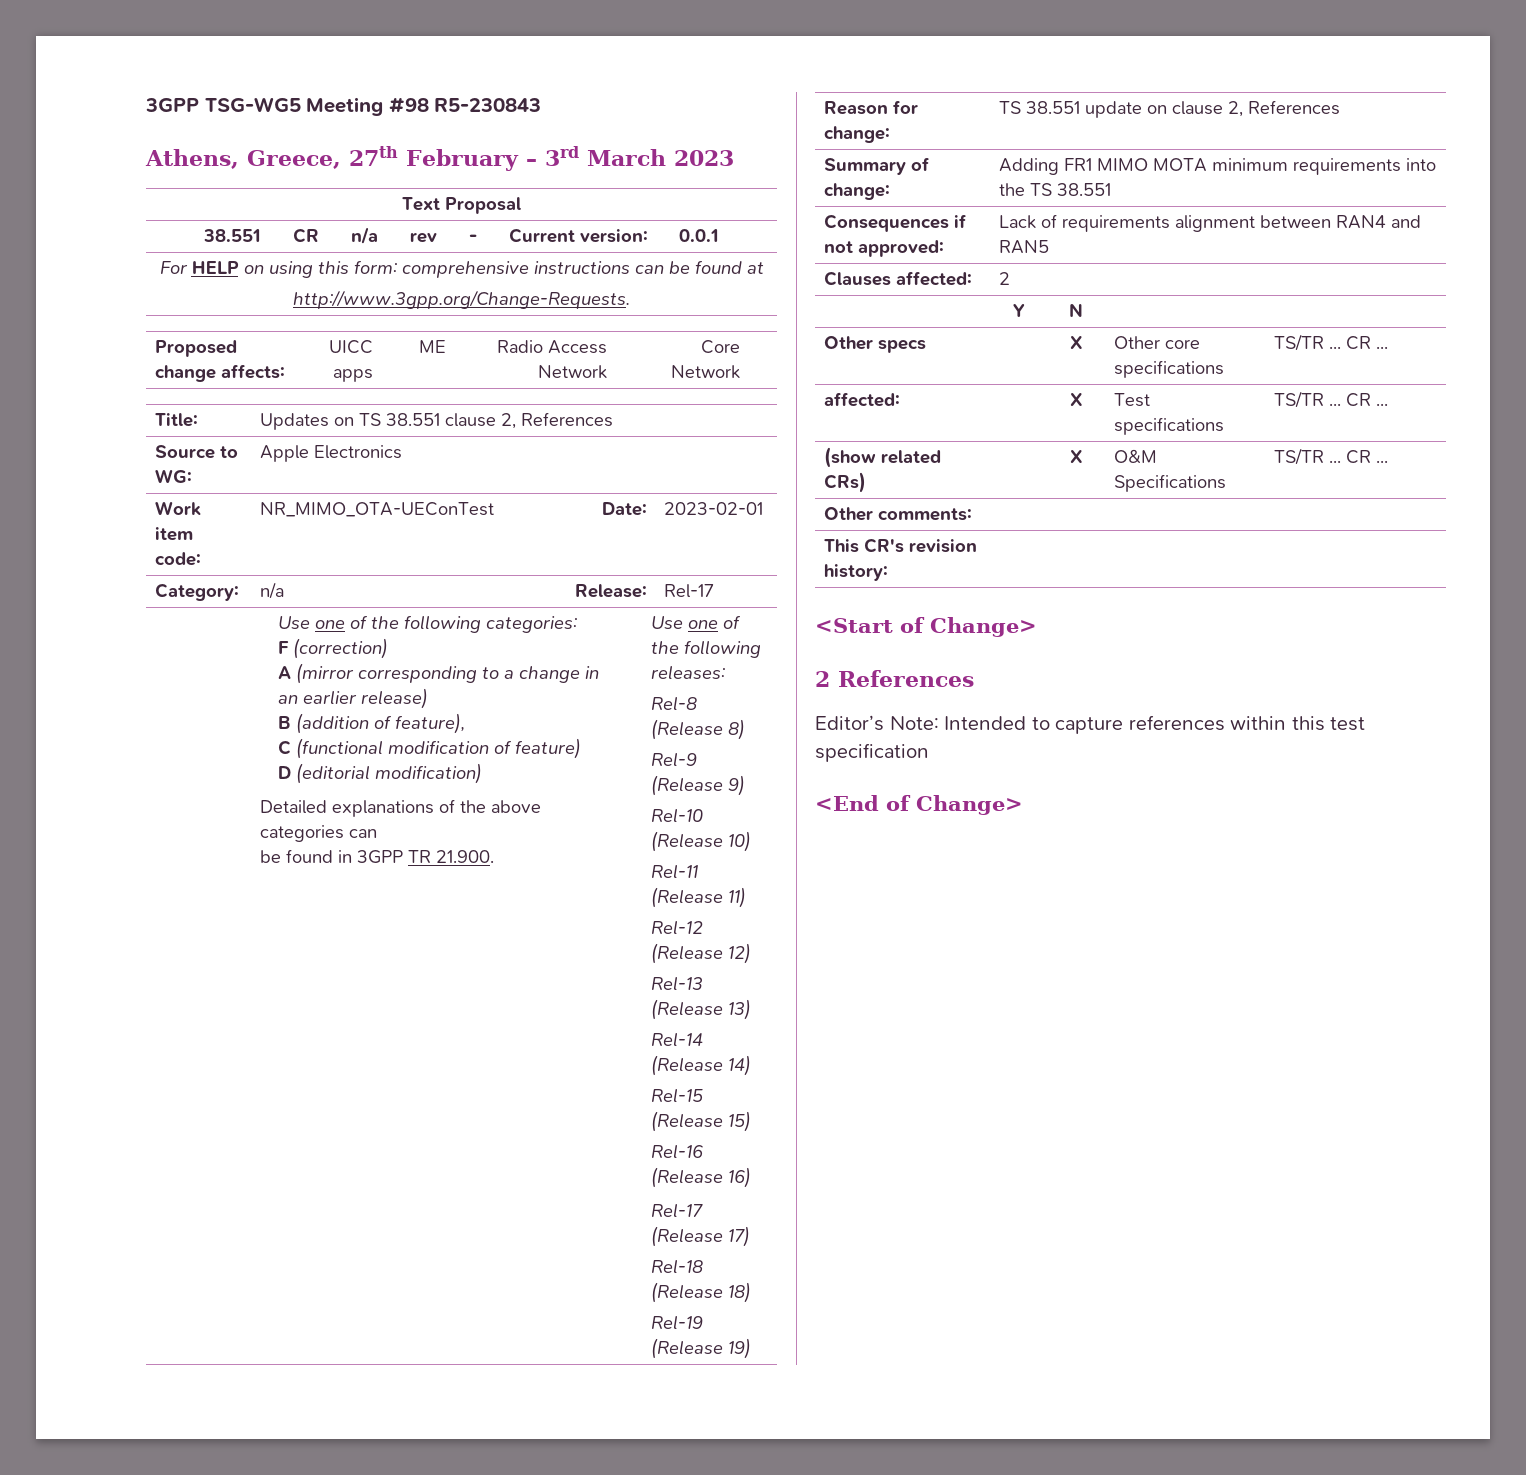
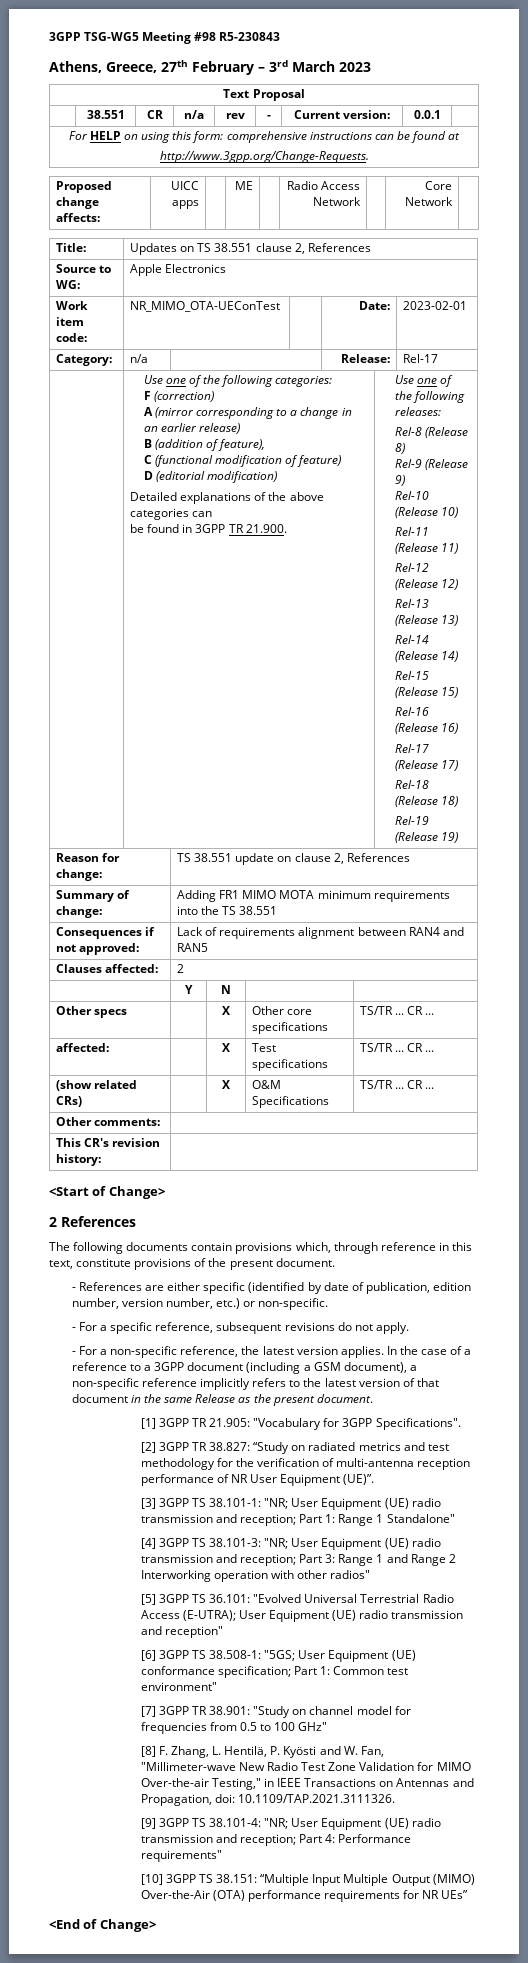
- Editor’s Note: Intended to capture references within this test specification
+ The following documents contain provisions which, through reference in this text, constitute provisions of the present document.
+ - References are either specific (identified by date of publication, edition number, version number, etc.) or non-specific.
+ - For a specific reference, subsequent revisions do not apply.
+ - For a non-specific reference, the latest version applies. In the case of a reference to a 3GPP document (including a GSM document), a non-specific reference implicitly refers to the latest version of that document in the same Release as the present document.
+ [1] 3GPP TR 21.905: "Vocabulary for 3GPP Specifications".
+ [2] 3GPP TR 38.827: “Study on radiated metrics and test methodology for the verification of multi-antenna reception performance of NR User Equipment (UE)”.
+ [3] 3GPP TS 38.101-1: "NR; User Equipment (UE) radio transmission and reception; Part 1: Range 1 Standalone"
+ [4] 3GPP TS 38.101-3: "NR; User Equipment (UE) radio transmission and reception; Part 3: Range 1 and Range 2 Interworking operation with other radios"
+ [5] 3GPP TS 36.101: "Evolved Universal Terrestrial Radio Access (E-UTRA); User Equipment (UE) radio transmission and reception"
+ [6] 3GPP TS 38.508-1: "5GS; User Equipment (UE) conformance specification; Part 1: Common test environment"
+ [7] 3GPP TR 38.901: "Study on channel model for frequencies from 0.5 to 100 GHz"
+ [8] F. Zhang, L. Hentilä, P. Kyösti and W. Fan, "Millimeter-wave New Radio Test Zone Validation for MIMO Over-the-air Testing," in IEEE Transactions on Antennas and Propagation, doi: 10.1109/TAP.2021.3111326.
+ [9] 3GPP TS 38.101-4: "NR; User Equipment (UE) radio transmission and reception; Part 4: Performance requirements"
+ [10] 3GPP TS 38.151: “Multiple Input Multiple Output (MIMO) Over-the-Air (OTA) performance requirements for NR UEs”

